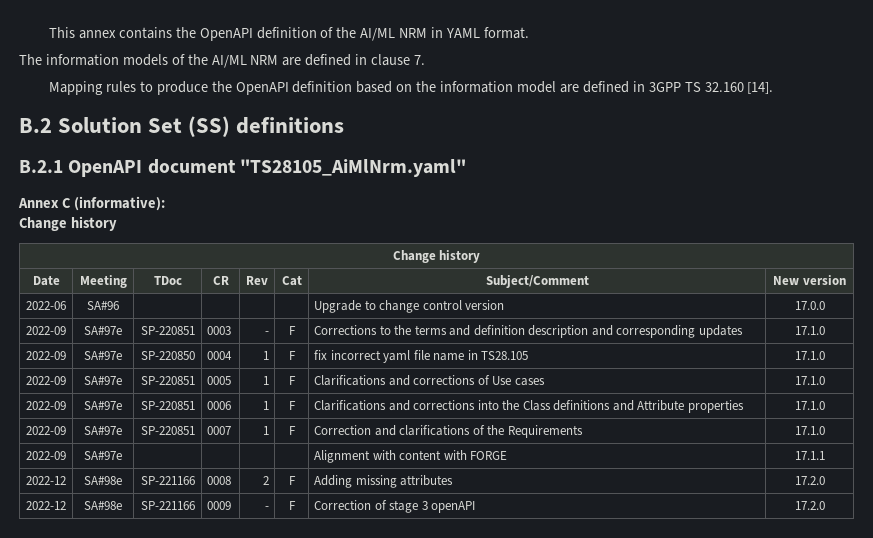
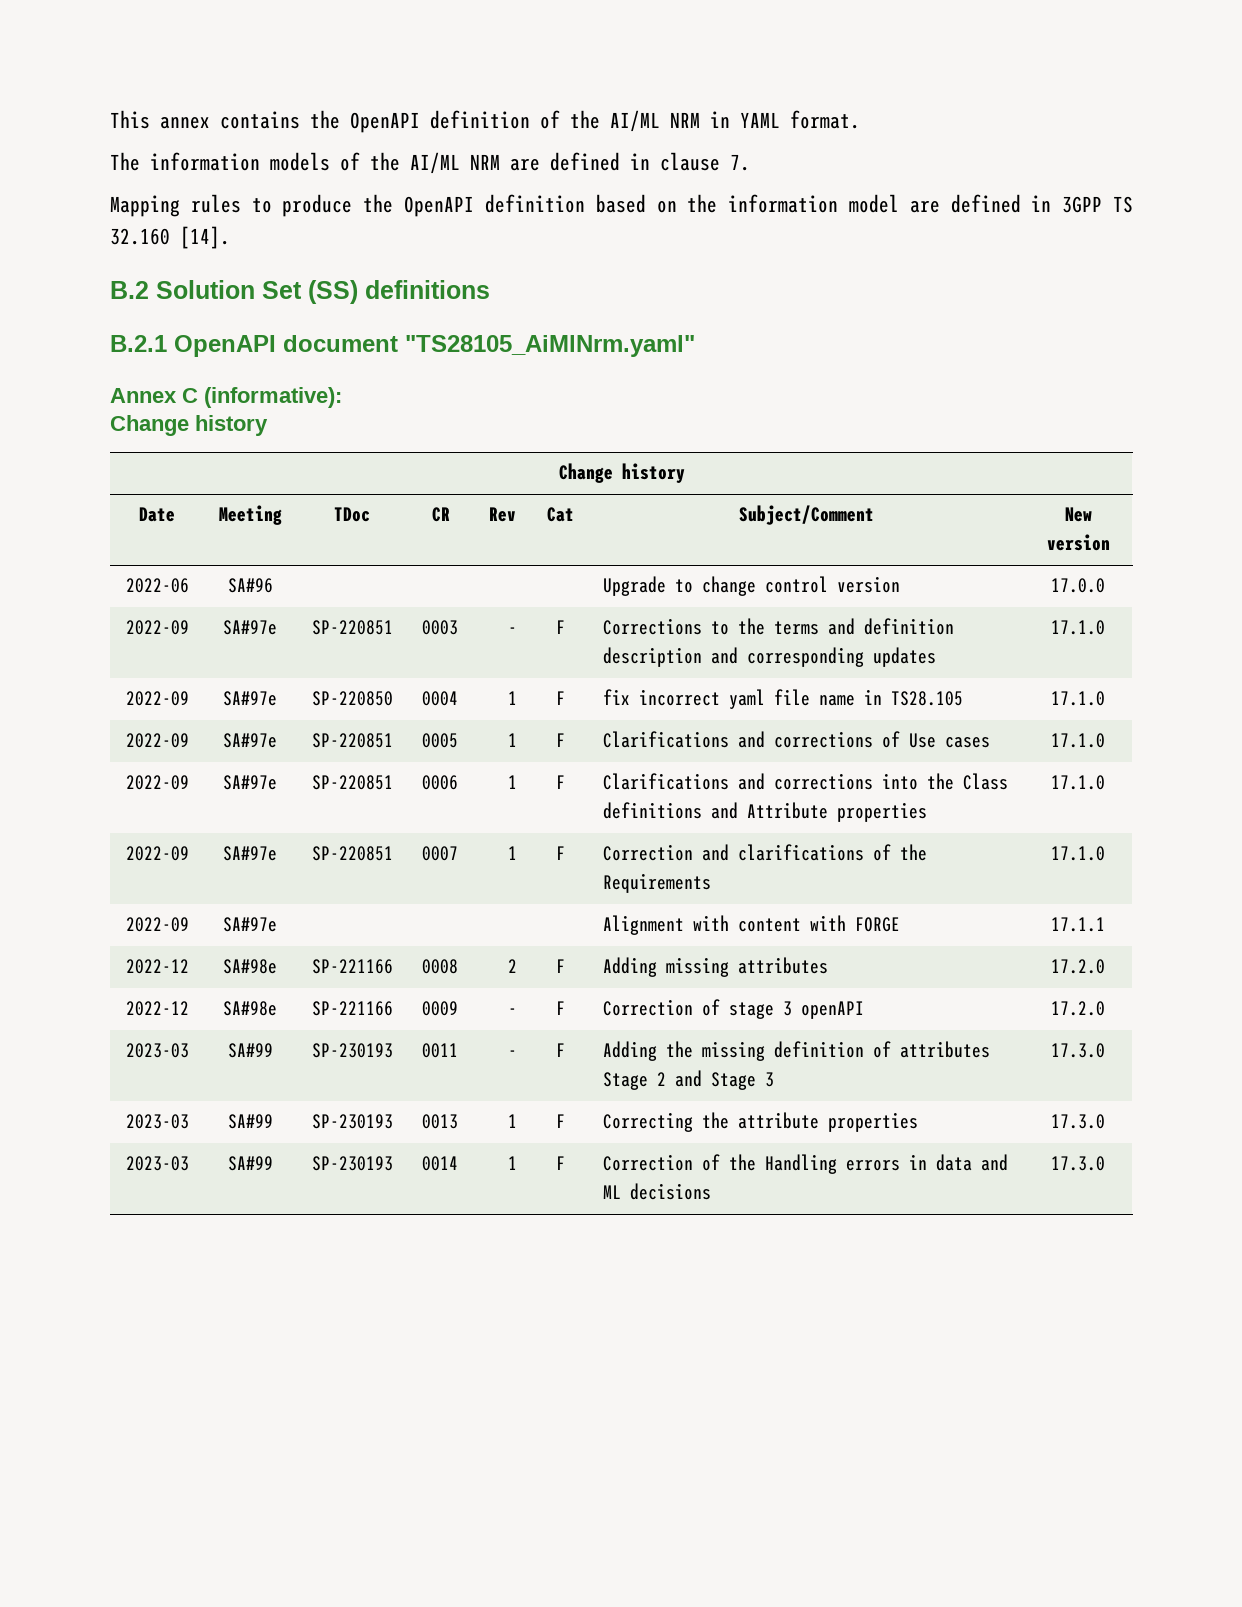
+ 2023-03 | SA#99 | SP-230193 | 0011 | - | F | Adding the missing definition of attributes Stage 2 and Stage 3 | 17.3.0
+ 2023-03 | SA#99 | SP-230193 | 0013 | 1 | F | Correcting the attribute properties | 17.3.0
+ 2023-03 | SA#99 | SP-230193 | 0014 | 1 | F | Correction of the Handling errors in data and ML decisions | 17.3.0

